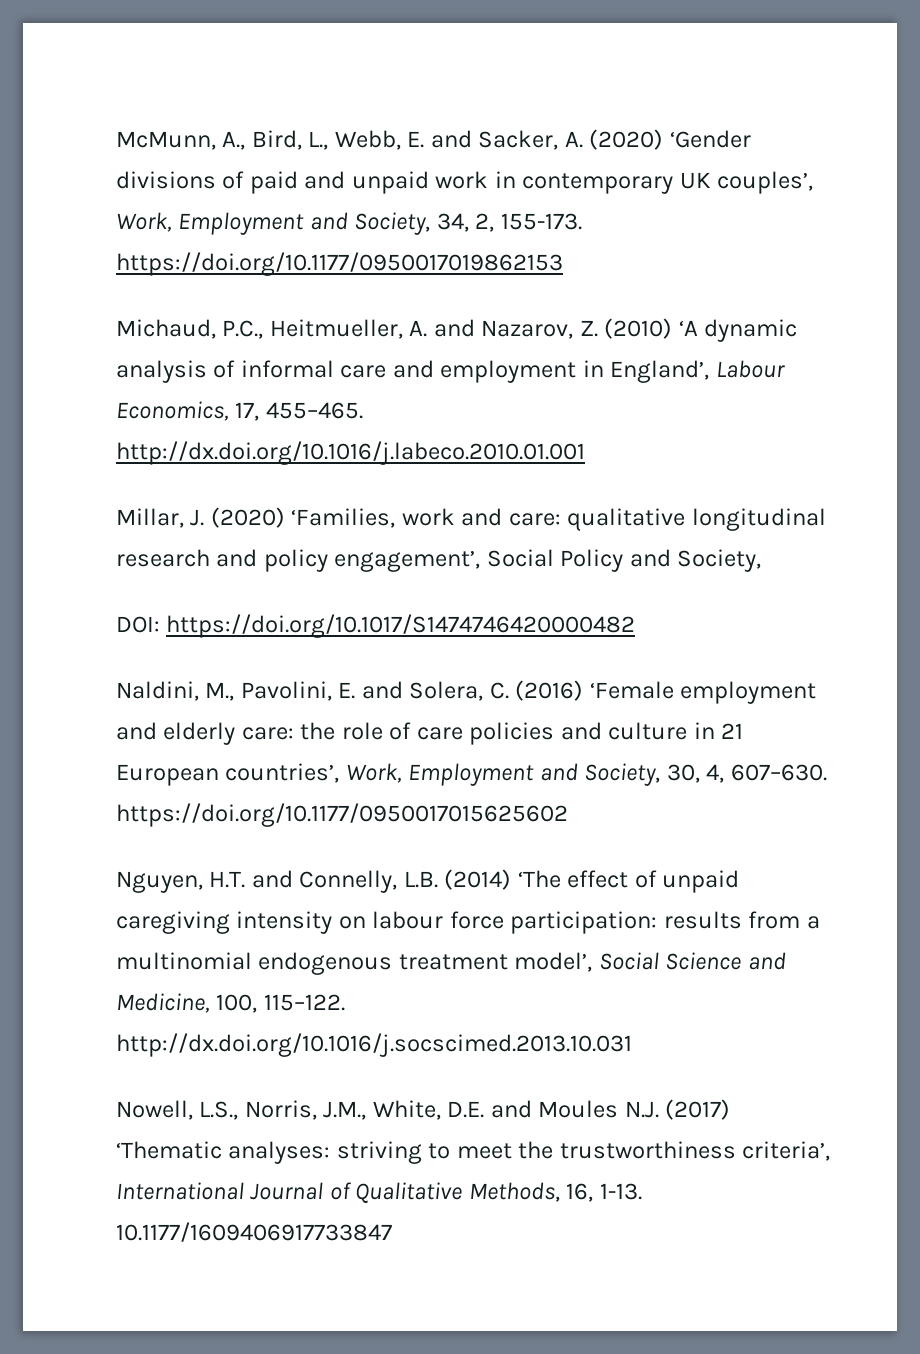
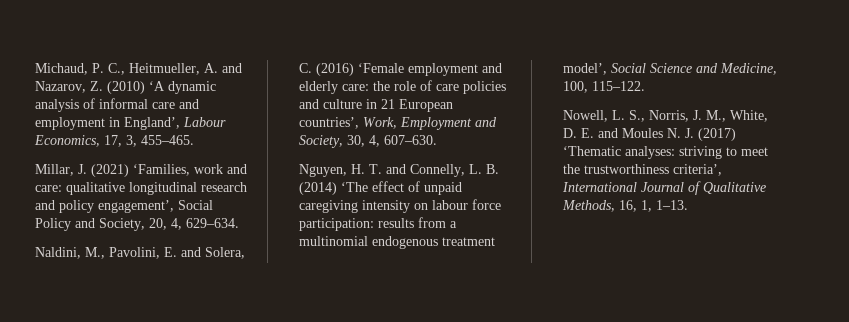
- McMunn, A., Bird, L., Webb, E. and Sacker, A. (2020) ‘Gender divisions of paid and unpaid work in contemporary UK couples’, Work, Employment and Society, 34, 2, 155-173. https://doi.org/10.1177/0950017019862153
- Michaud, P.C., Heitmueller, A. and Nazarov, Z. (2010) ‘A dynamic analysis of informal care and employment in England’, Labour Economics, 17, 455–465. http://dx.doi.org/10.1016/j.labeco.2010.01.001
+ Michaud, P. C., Heitmueller, A. and Nazarov, Z. (2010) ‘A dynamic analysis of informal care and employment in England’, Labour Economics, 17, 3, 455–465.
- Millar, J. (2020) ‘Families, work and care: qualitative longitudinal research and policy engagement’, Social Policy and Society,
- DOI: https://doi.org/10.1017/S1474746420000482
+ Millar, J. (2021) ‘Families, work and care: qualitative longitudinal research and policy engagement’, Social Policy and Society, 20, 4, 629–634.
- Naldini, M., Pavolini, E. and Solera, C. (2016) ‘Female employment and elderly care: the role of care policies and culture in 21 European countries’, Work, Employment and Society, 30, 4, 607–630. https://doi.org/10.1177/0950017015625602
+ Naldini, M., Pavolini, E. and Solera, C. (2016) ‘Female employment and elderly care: the role of care policies and culture in 21 European countries’, Work, Employment and Society, 30, 4, 607–630.
- Nguyen, H.T. and Connelly, L.B. (2014) ‘The effect of unpaid caregiving intensity on labour force participation: results from a multinomial endogenous treatment model’, Social Science and Medicine, 100, 115–122. http://dx.doi.org/10.1016/j.socscimed.2013.10.031
+ Nguyen, H. T. and Connelly, L. B. (2014) ‘The effect of unpaid caregiving intensity on labour force participation: results from a multinomial endogenous treatment model’, Social Science and Medicine, 100, 115–122.
- Nowell, L.S., Norris, J.M., White, D.E. and Moules N.J. (2017) ‘Thematic analyses: striving to meet the trustworthiness criteria’, International Journal of Qualitative Methods, 16, 1-13. 10.1177/1609406917733847
+ Nowell, L. S., Norris, J. M., White, D. E. and Moules N. J. (2017) ‘Thematic analyses: striving to meet the trustworthiness criteria’, International Journal of Qualitative Methods, 16, 1, 1–13.

